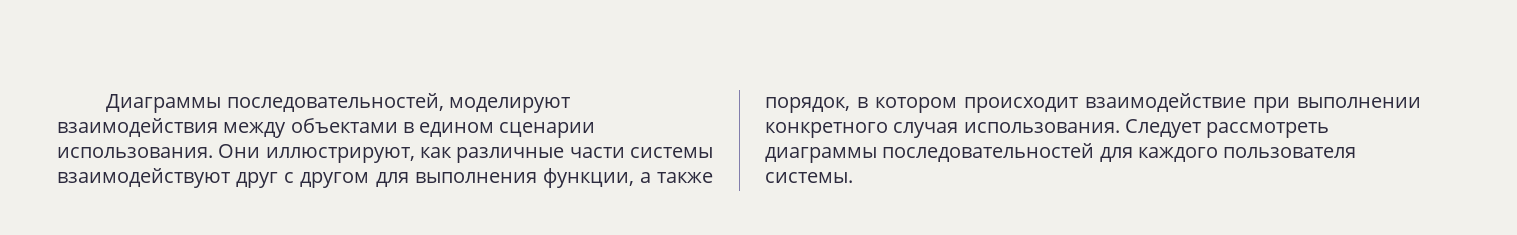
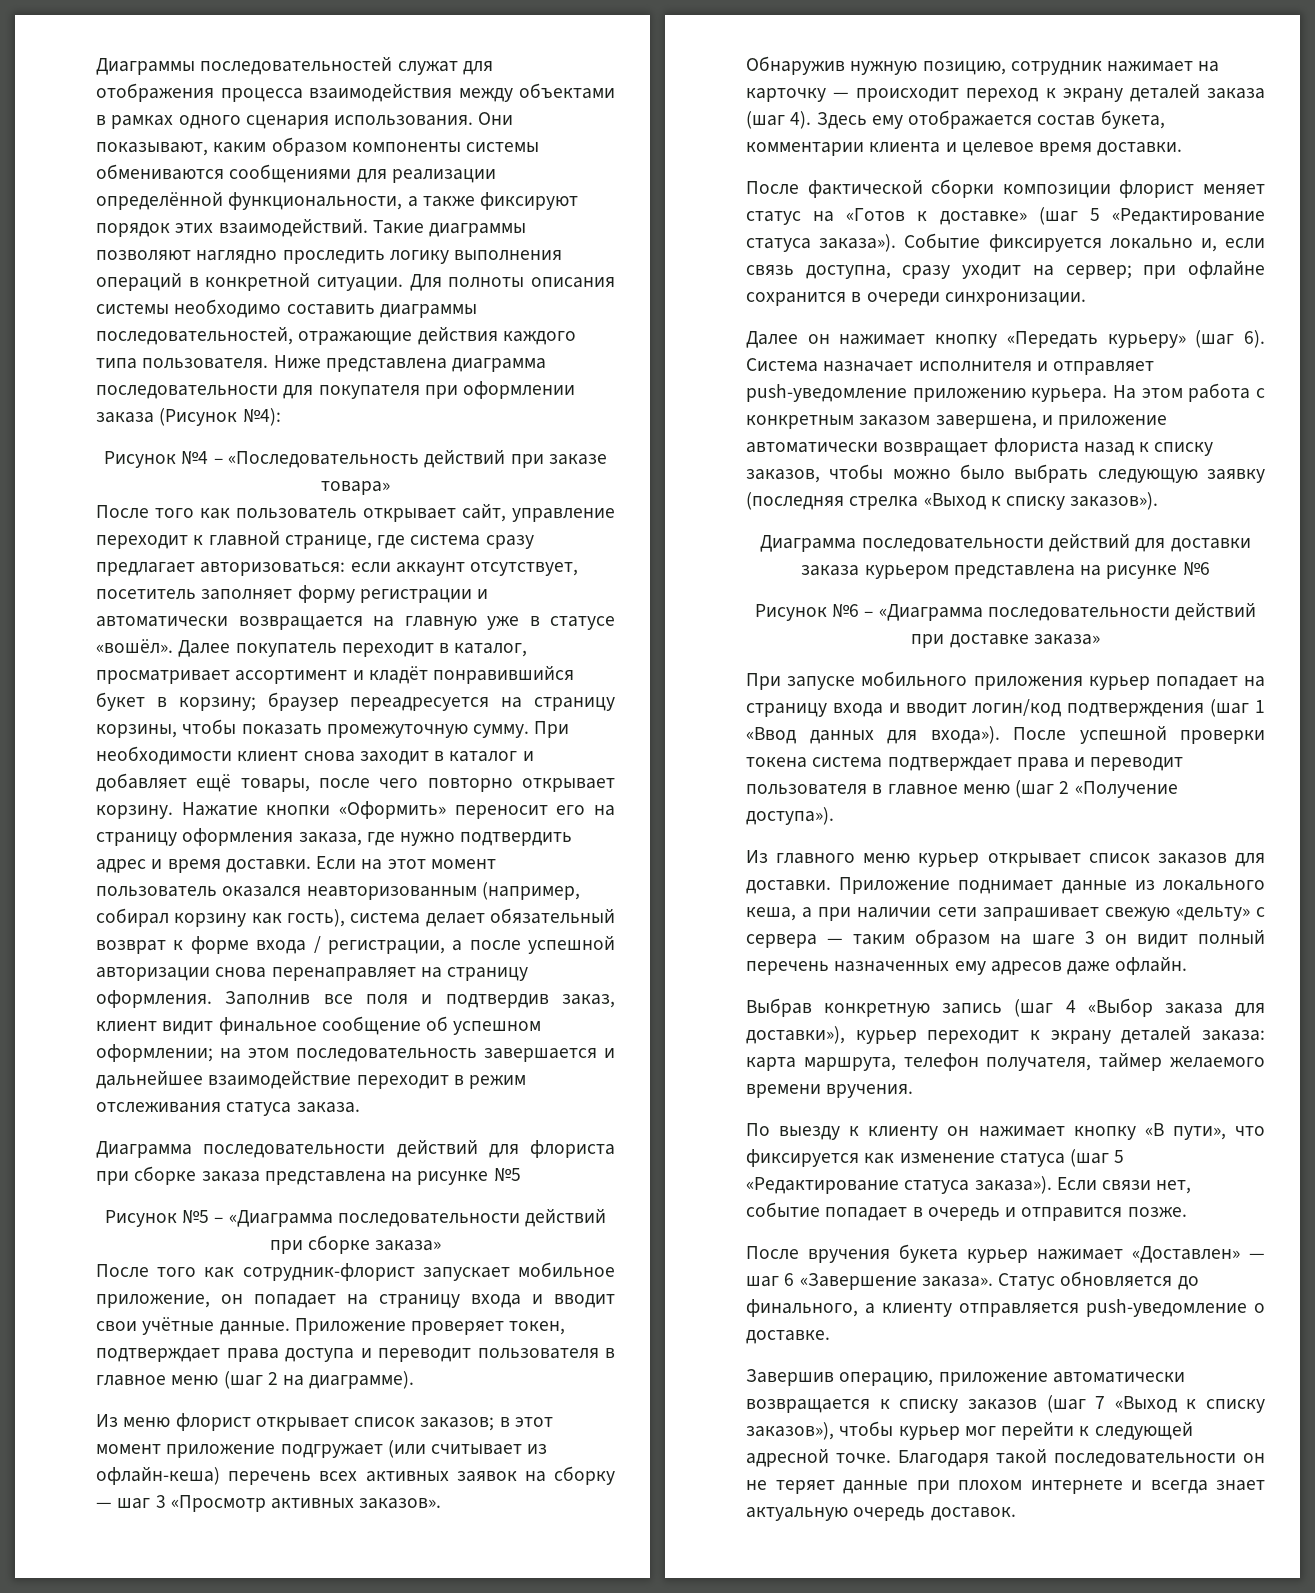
- Диаграммы последовательностей, моделируют взаимодействия между объектами в едином сценарии использования. Они иллюстрируют, как различные части системы взаимодействуют друг с другом для выполнения функции, а также порядок, в котором происходит взаимодействие при выполнении конкретного случая использования. Следует рассмотреть диаграммы последовательностей для каждого пользователя системы.
+ Диаграммы последовательностей служат для отображения процесса взаимодействия между объектами в рамках одного сценария использования. Они показывают, каким образом компоненты системы обмениваются сообщениями для реализации определённой функциональности, а также фиксируют порядок этих взаимодействий. Такие диаграммы позволяют наглядно проследить логику выполнения операций в конкретной ситуации. Для полноты описания системы необходимо составить диаграммы последовательностей, отражающие действия каждого типа пользователя. Ниже представлена диаграмма последовательности для покупателя при оформлении заказа (Рисунок №4):
+ Рисунок №4 – «Последовательность действий при заказе товара»
+ После того как пользователь открывает сайт, управление переходит к главной странице, где система сразу предлагает авторизоваться: если аккаунт отсутствует, посетитель заполняет форму регистрации и автоматически возвращается на главную уже в статусе «вошёл». Далее покупатель переходит в каталог, просматривает ассортимент и кладёт понравившийся букет в корзину; браузер переадресуется на страницу корзины, чтобы показать промежуточную сумму. При необходимости клиент снова заходит в каталог и добавляет ещё товары, после чего повторно открывает корзину. Нажатие кнопки «Оформить» переносит его на страницу оформления заказа, где нужно подтвердить адрес и время доставки. Если на этот момент пользователь оказался неавторизованным (например, собирал корзину как гость), система делает обязательный возврат к форме входа / регистрации, а после успешной авторизации снова перенаправляет на страницу оформления. Заполнив все поля и подтвердив заказ, клиент видит финальное сообщение об успешном оформлении; на этом последовательность завершается и дальнейшее взаимодействие переходит в режим отслеживания статуса заказа.
+ Диаграмма последовательности действий для флориста при сборке заказа представлена на рисунке №5
+ Рисунок №5 – «Диаграмма последовательности действий при сборке заказа»
+ После того как сотрудник-флорист запускает мобильное приложение, он попадает на страницу входа и вводит свои учётные данные. Приложение проверяет токен, подтверждает права доступа и переводит пользователя в главное меню (шаг 2 на диаграмме).
+ Из меню флорист открывает список заказов; в этот момент приложение подгружает (или считывает из офлайн-кеша) перечень всех активных заявок на сборку — шаг 3 «Просмотр активных заказов».
+ Обнаружив нужную позицию, сотрудник нажимает на карточку — происходит переход к экрану деталей заказа (шаг 4). Здесь ему отображается состав букета, комментарии клиента и целевое время доставки.
+ После фактической сборки композиции флорист меняет статус на «Готов к доставке» (шаг 5 «Редактирование статуса заказа»). Событие фиксируется локально и, если связь доступна, сразу уходит на сервер; при офлайне сохранится в очереди синхронизации.
+ Далее он нажимает кнопку «Передать курьеру» (шаг 6). Система назначает исполнителя и отправляет push-уведомление приложению курьера. На этом работа с конкретным заказом завершена, и приложение автоматически возвращает флориста назад к списку заказов, чтобы можно было выбрать следующую заявку (последняя стрелка «Выход к списку заказов»).
+ Диаграмма последовательности действий для доставки заказа курьером представлена на рисунке №6
+ Рисунок №6 – «Диаграмма последовательности действий при доставке заказа»
+ При запуске мобильного приложения курьер попадает на страницу входа и вводит логин/код подтверждения (шаг 1 «Ввод данных для входа»). После успешной проверки токена система подтверждает права и переводит пользователя в главное меню (шаг 2 «Получение доступа»).
+ Из главного меню курьер открывает список заказов для доставки. Приложение поднимает данные из локального кеша, а при наличии сети запрашивает свежую «дельту» с сервера — таким образом на шаге 3 он видит полный перечень назначенных ему адресов даже офлайн.
+ Выбрав конкретную запись (шаг 4 «Выбор заказа для доставки»), курьер переходит к экрану деталей заказа: карта маршрута, телефон получателя, таймер желаемого времени вручения.
+ По выезду к клиенту он нажимает кнопку «В пути», что фиксируется как изменение статуса (шаг 5 «Редактирование статуса заказа»). Если связи нет, событие попадает в очередь и отправится позже.
+ После вручения букета курьер нажимает «Доставлен» — шаг 6 «Завершение заказа». Статус обновляется до финального, а клиенту отправляется push-уведомление о доставке.
+ Завершив операцию, приложение автоматически возвращается к списку заказов (шаг 7 «Выход к списку заказов»), чтобы курьер мог перейти к следующей адресной точке. Благодаря такой последовательности он не теряет данные при плохом интернете и всегда знает актуальную очередь доставок.

